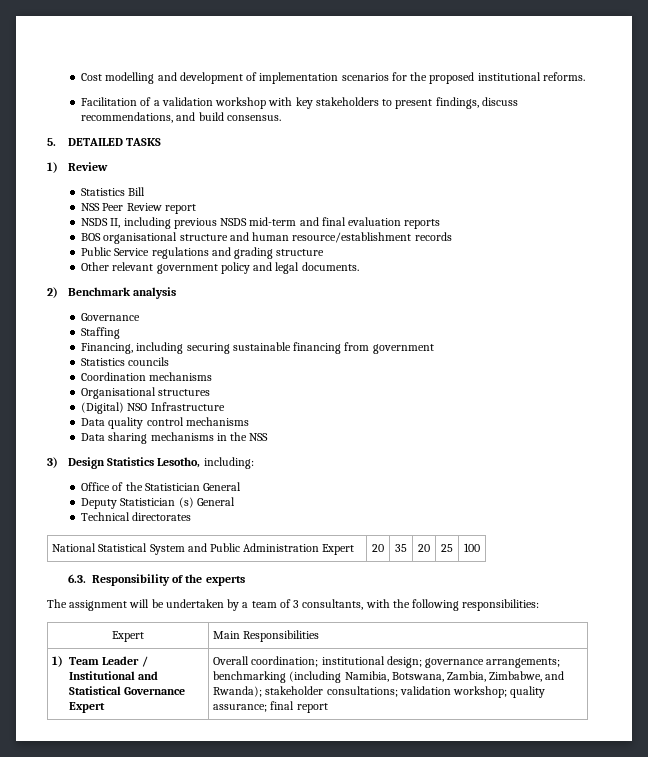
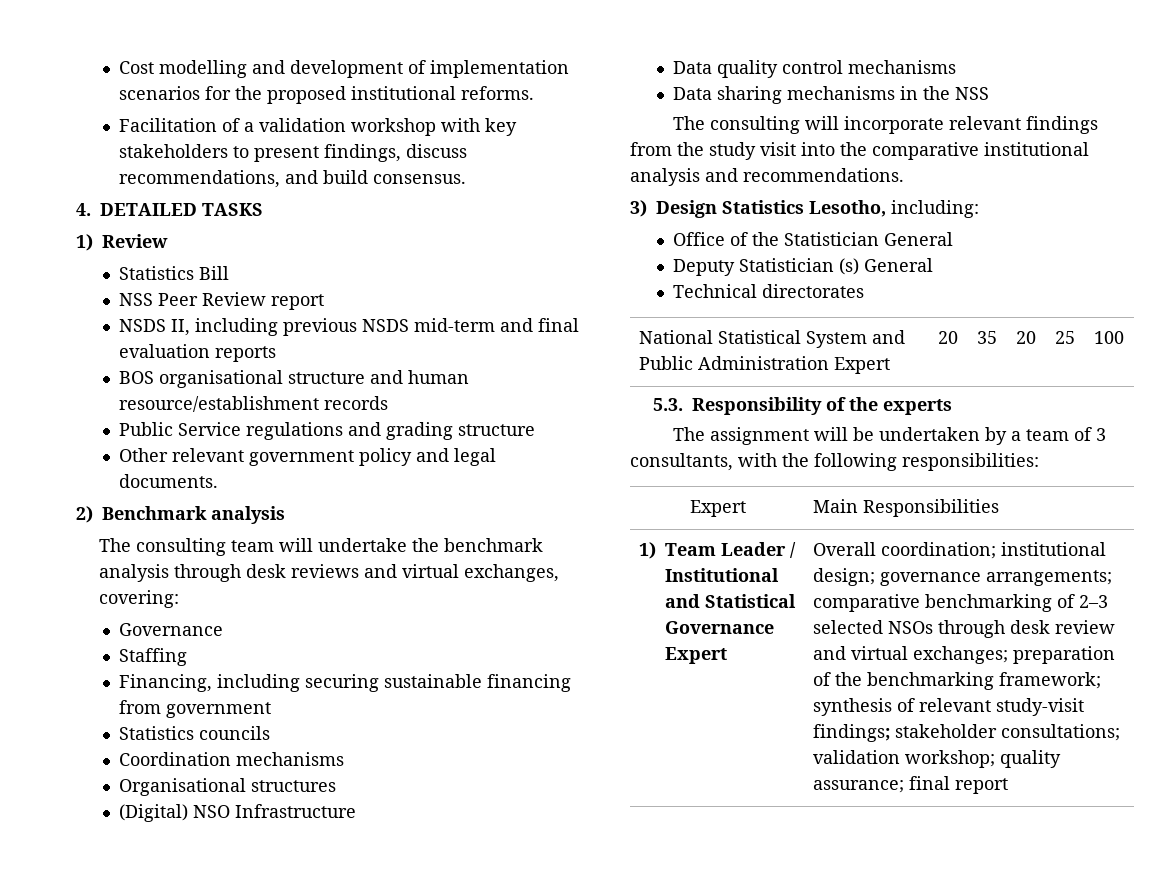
- 5. DETAILED TASKS
+ 4. DETAILED TASKS
+ The consulting team will undertake the benchmark analysis through desk reviews and virtual exchanges, covering:
+ The consulting will incorporate relevant findings from the study visit into the comparative institutional analysis and recommendations.
- 6.3. Responsibility of the experts
+ 5.3. Responsibility of the experts
- Overall coordination; institutional design; governance arrangements; benchmarking (including Namibia, Botswana, Zambia, Zimbabwe, and Rwanda); stakeholder consultations; validation workshop; quality assurance; final report
+ Overall coordination; institutional design; governance arrangements; comparative benchmarking of 2–3 selected NSOs through desk review and virtual exchanges; preparation of the benchmarking framework; synthesis of relevant study-visit findings; stakeholder consultations; validation workshop; quality assurance; final report

